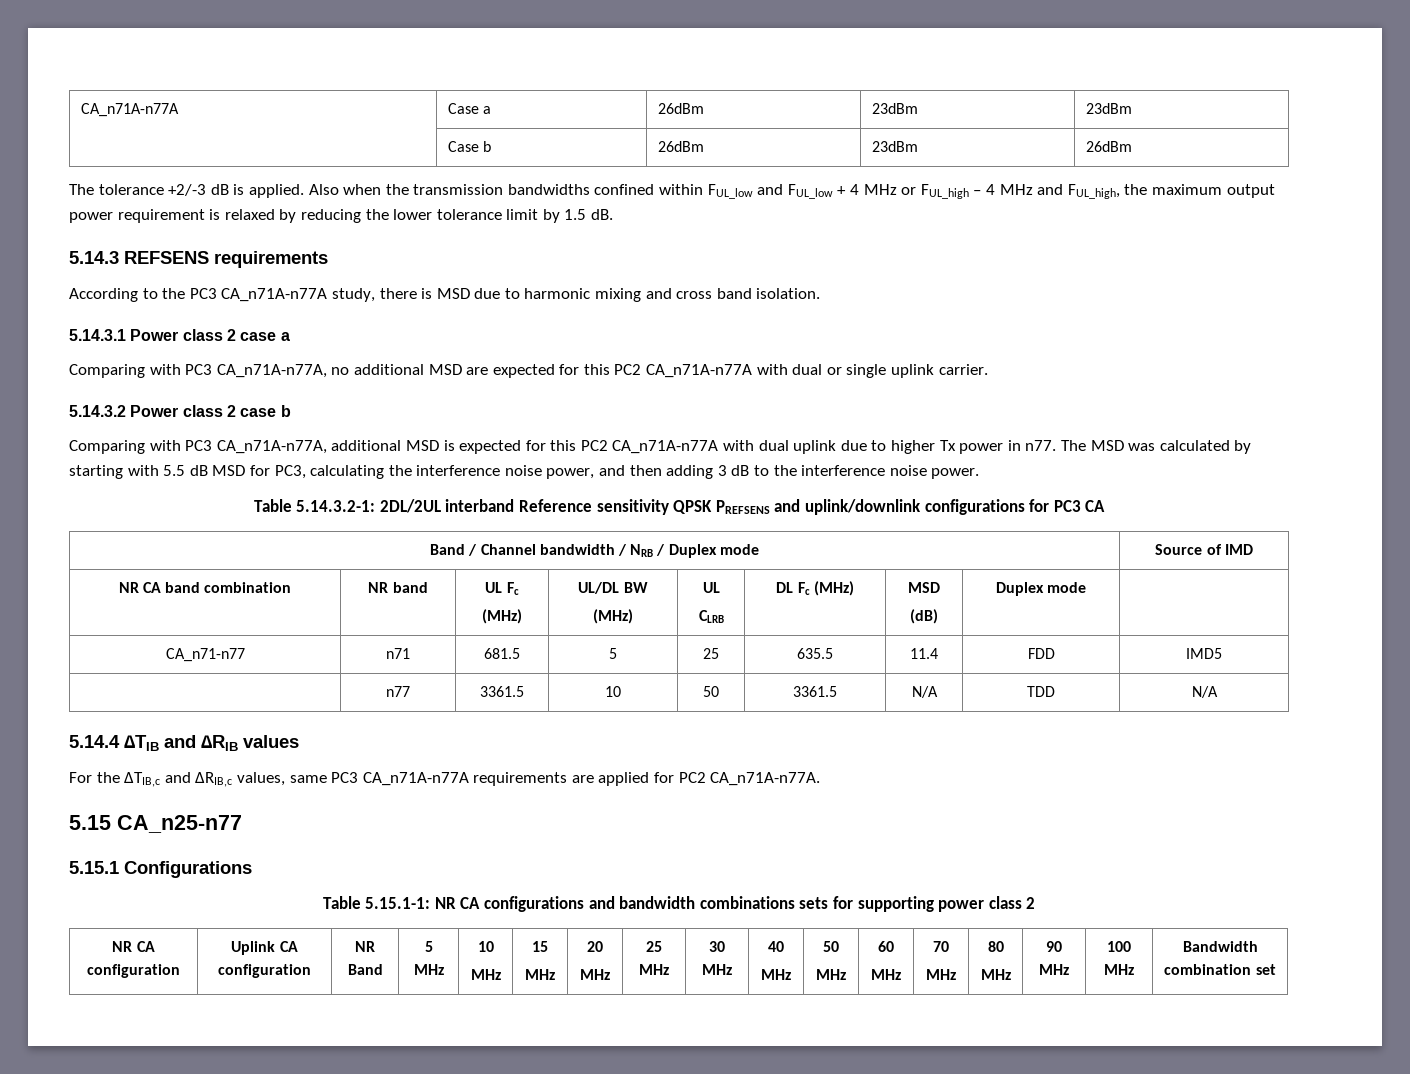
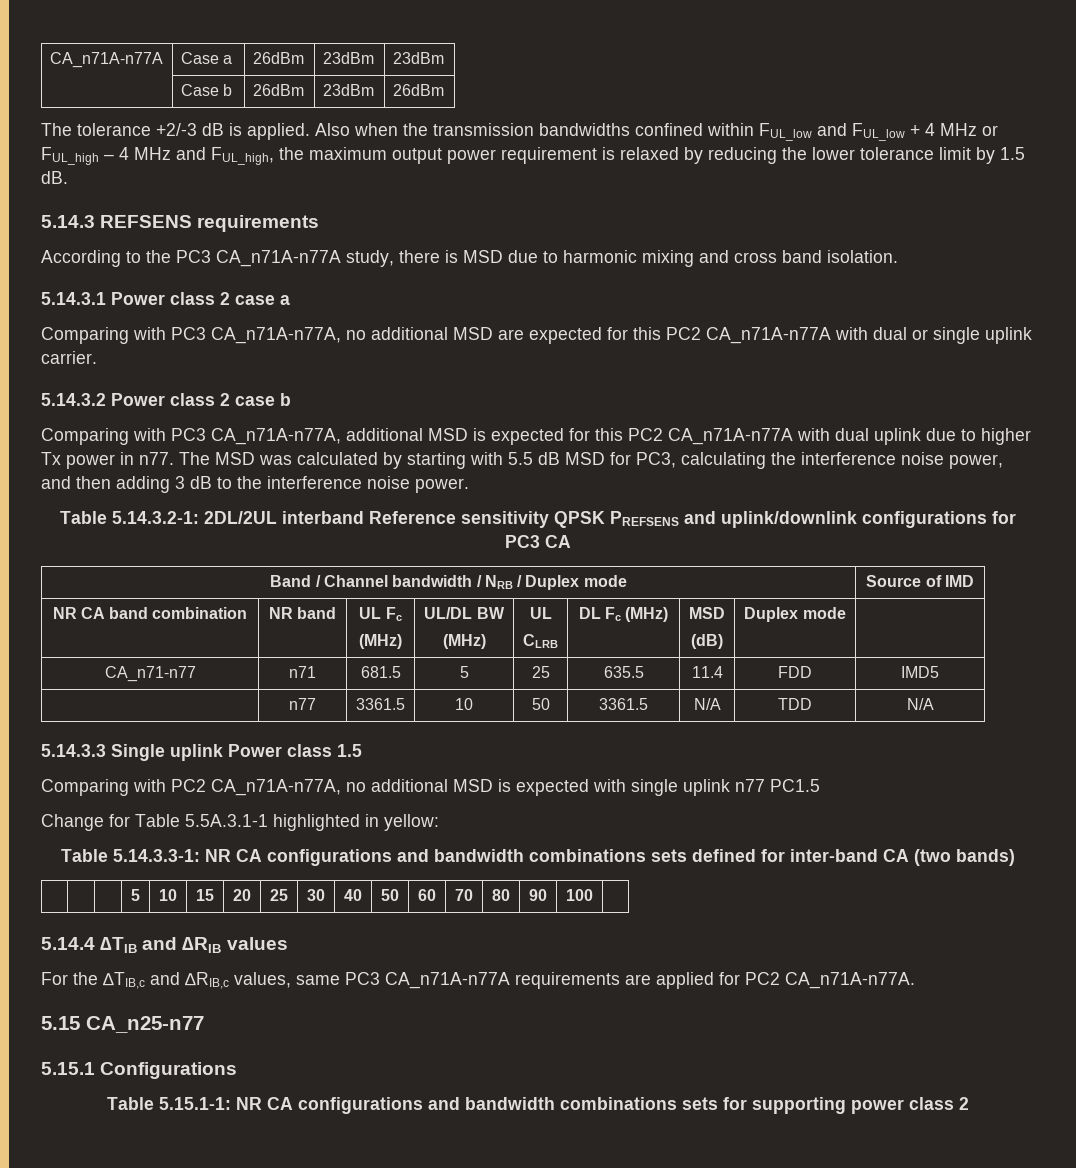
+ 5.14.3.3 Single uplink Power class 1.5
+ Comparing with PC2 CA_n71A-n77A, no additional MSD is expected with single uplink n77 PC1.5
+ Change for Table 5.5A.3.1-1 highlighted in yellow:
+ Table 5.14.3.3-1: NR CA configurations and bandwidth combinations sets defined for inter-band CA (two bands)
+ | | | 5 | 10 | 15 | 20 | 25 | 30 | 40 | 50 | 60 | 70 | 80 | 90 | 100 |
- NR CA configuration | Uplink CA configuration | NR Band | 5 MHz | 10
- MHz | 15
- MHz | 20
- MHz | 25 MHz | 30 MHz | 40
- MHz | 50
- MHz | 60
- MHz | 70
- MHz | 80
- MHz | 90 MHz | 100 MHz | Bandwidth combination set

